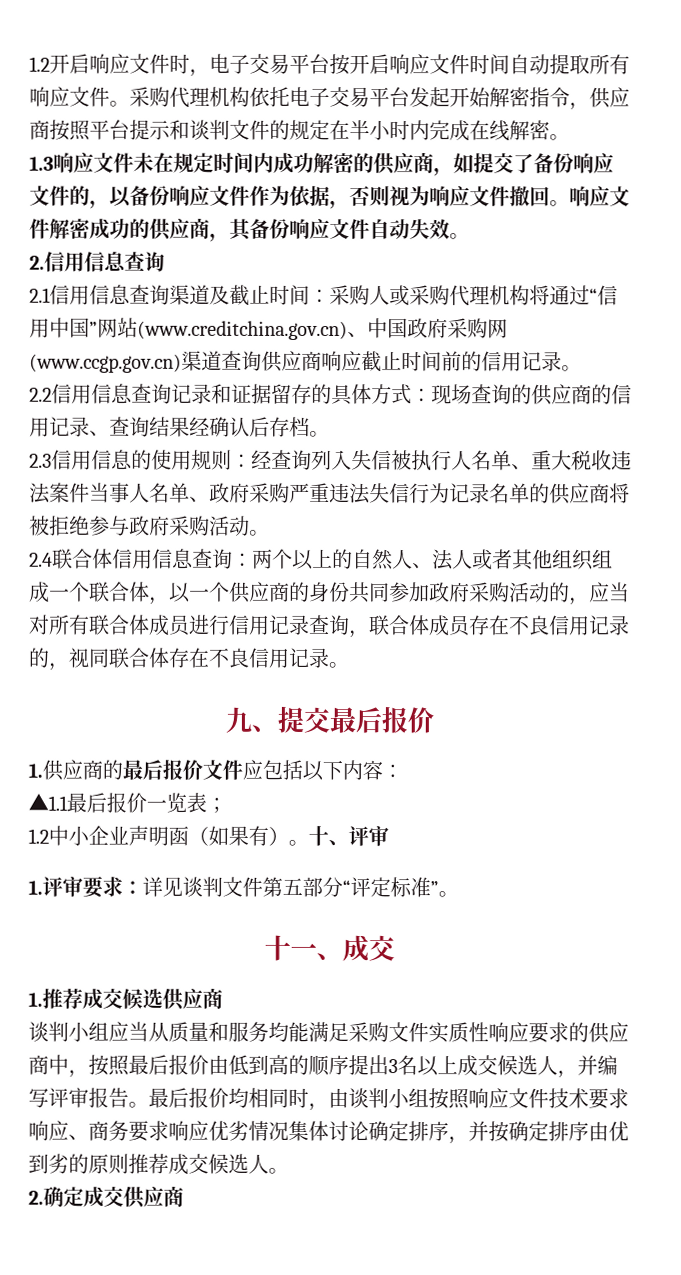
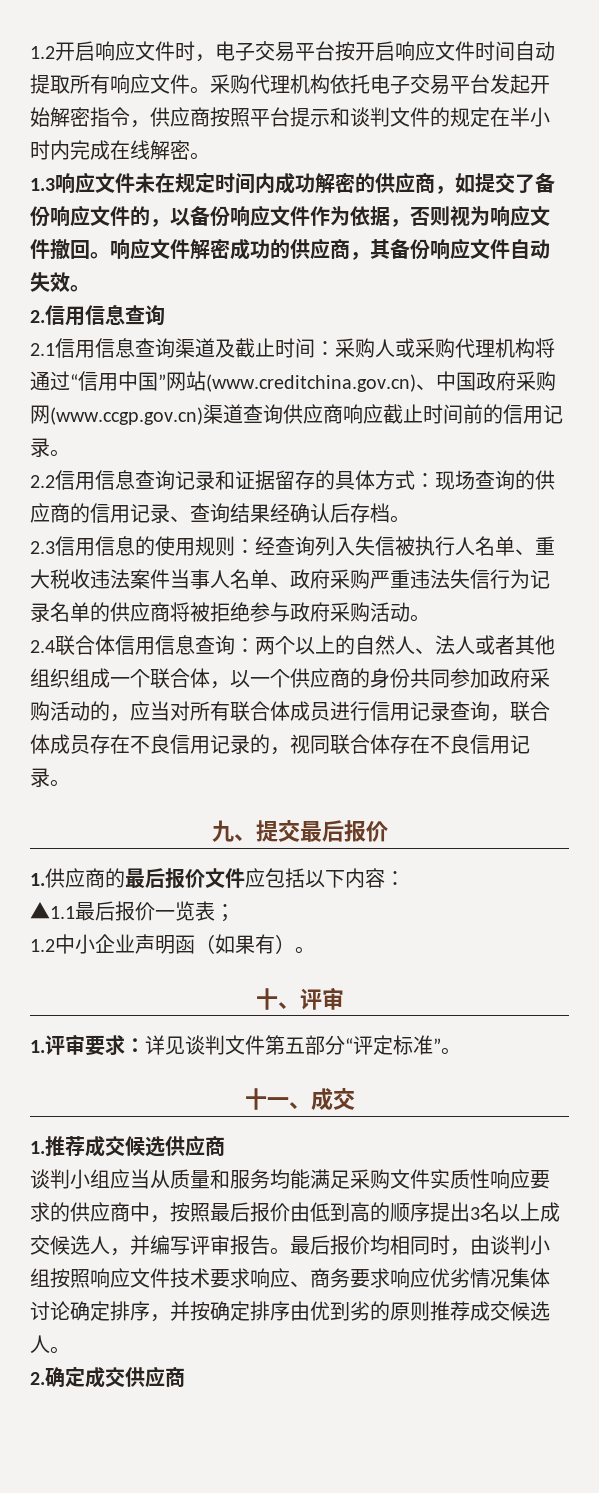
- 1.2中小企业声明函（如果有）。十、评审
+ 1.2中小企业声明函（如果有）。
+ 十、评审

